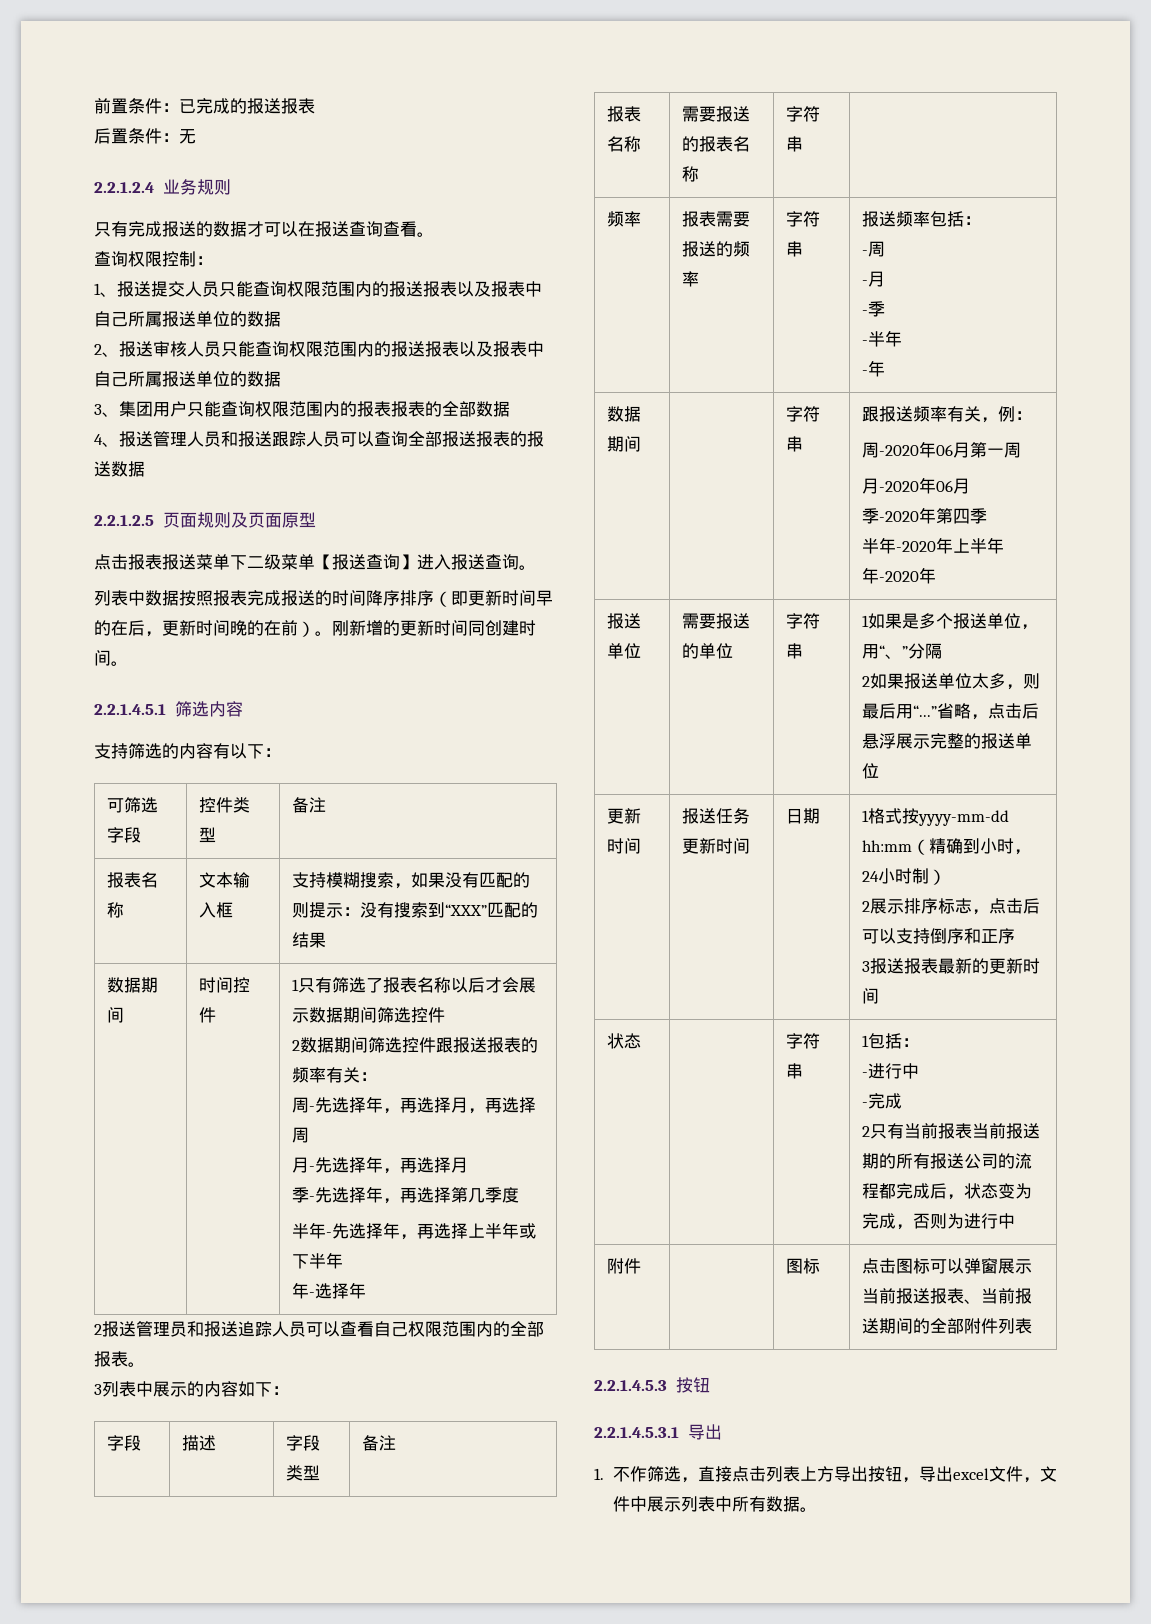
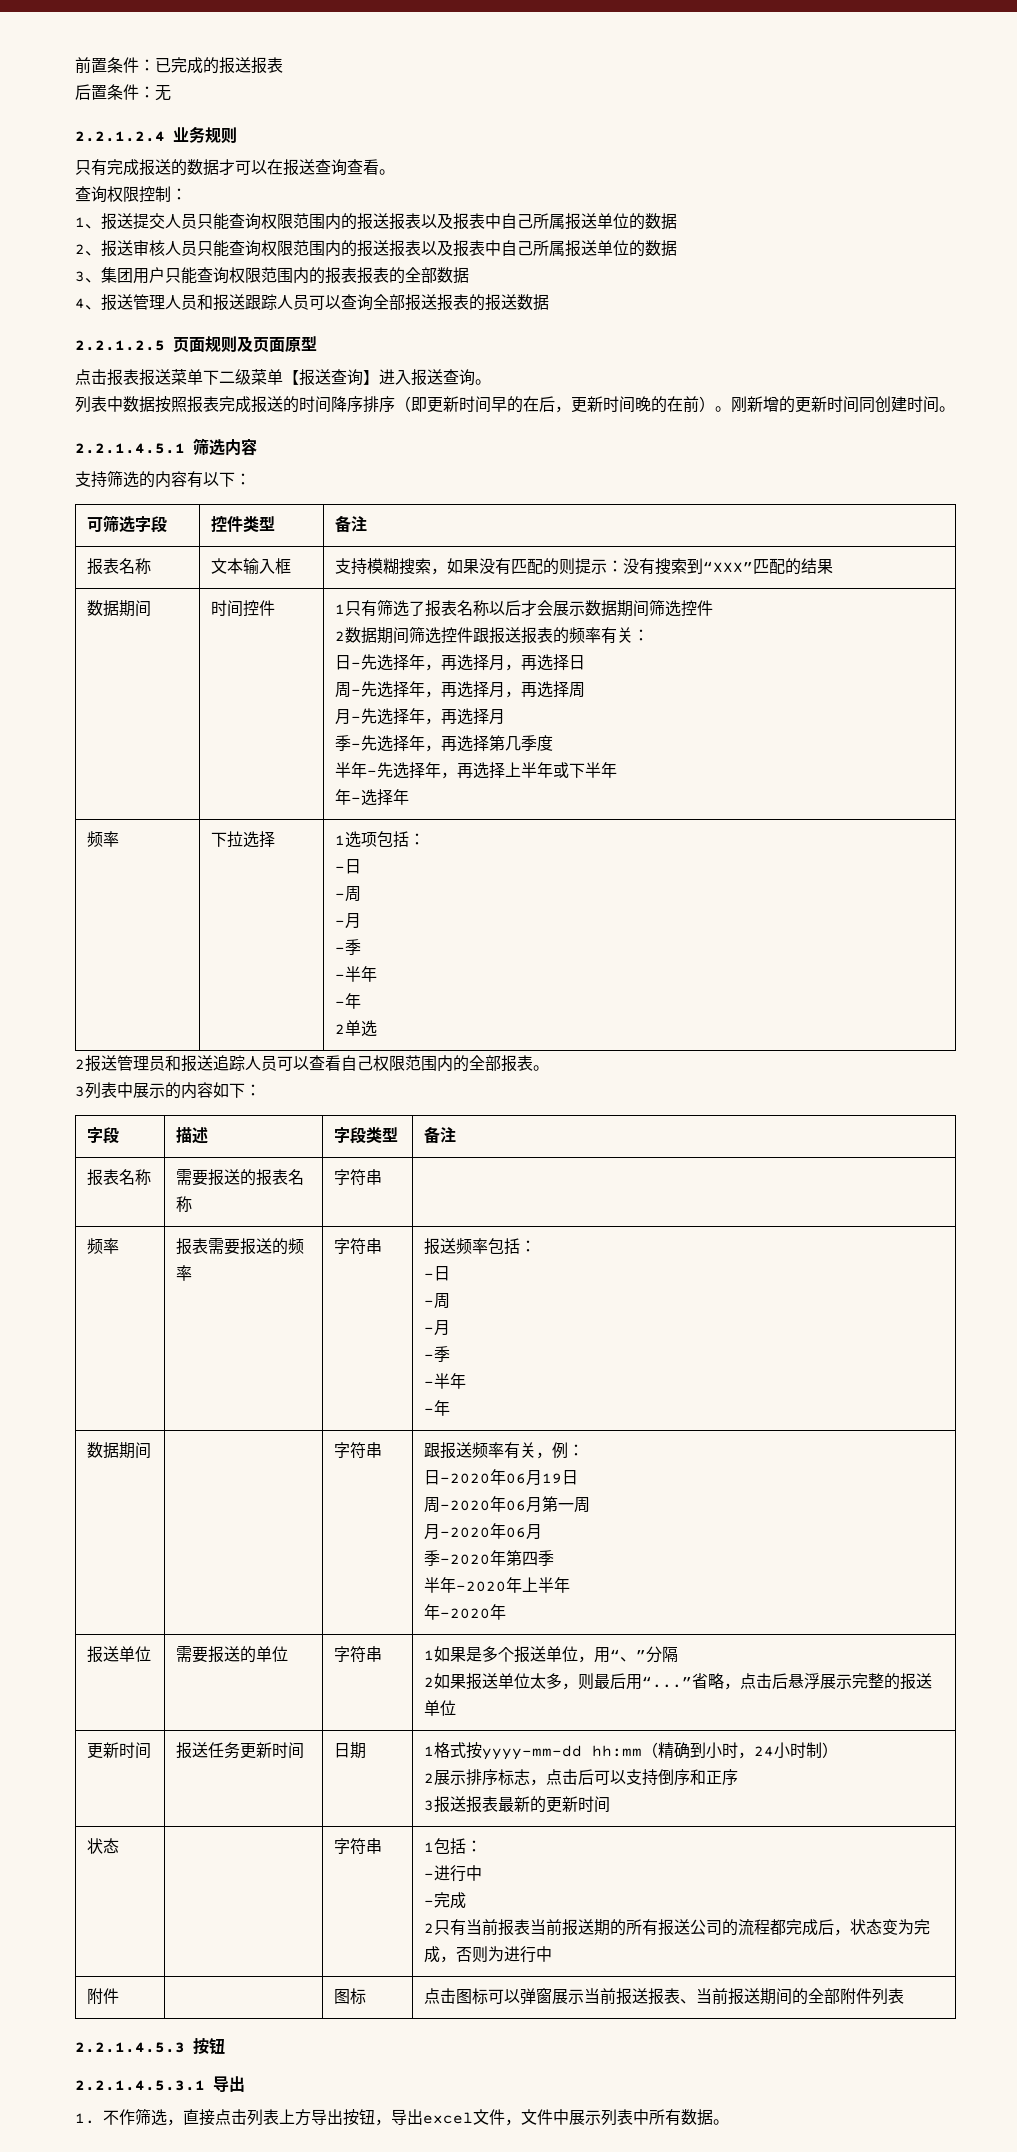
+ 日-先选择年，再选择月，再选择日
+ 频率 | 下拉选择 | 1选项包括：
+ -日
+ -周
+ -月
+ -季
+ -半年
+ -年
+ 2单选
  频率 | 报表需要报送的频率 | 字符串 | 报送频率包括：
+ -日
  数据期间 | | 字符串 | 跟报送频率有关，例：
+ 日-2020年06月19日

